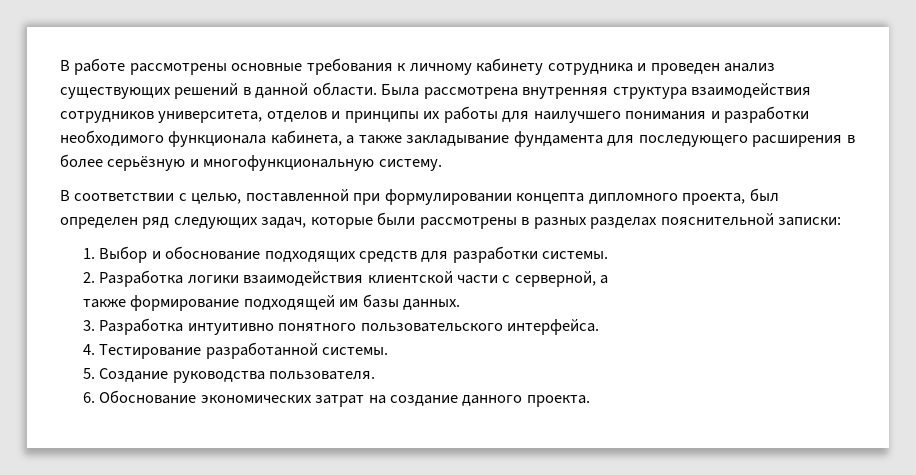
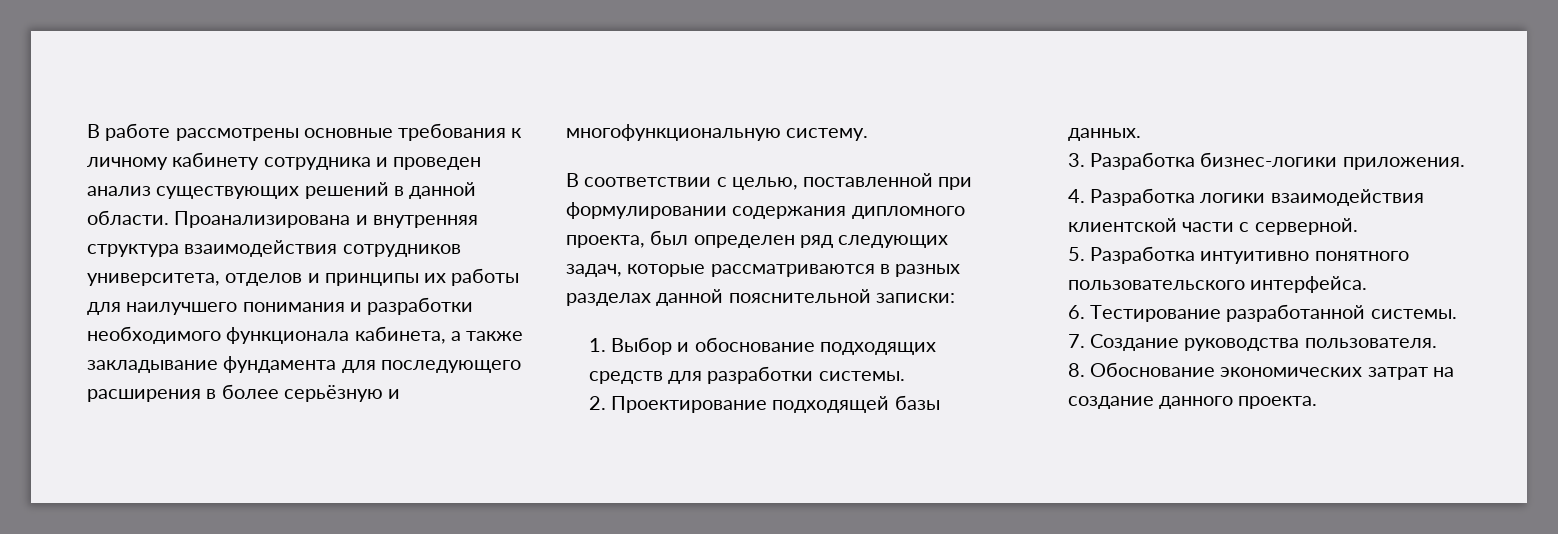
- Была рассмотрена внутренняя структура взаимодействия сотрудников университета, отделов и принципы их работы для наилучшего понимания и разработки необходимого функционала кабинета, а также закладывание фундамента для последующего расширения в более серьёзную и многофункциональную систему.
+ Проанализирована и внутренняя структура взаимодействия сотрудников университета, отделов и принципы их работы для наилучшего понимания и разработки необходимого функционала кабинета, а также закладывание фундамента для последующего расширения в более серьёзную и многофункциональную систему.
- В соответствии с целью, поставленной при формулировании концепта дипломного проекта, был определен ряд следующих задач, которые были рассмотрены в разных разделах пояснительной записки:
+ В соответствии с целью, поставленной при формулировании содержания дипломного проекта, был определен ряд следующих задач, которые рассматриваются в разных разделах данной пояснительной записки:
- 2. Разработка логики взаимодействия клиентской части с серверной, а
- также формирование подходящей им базы данных.
- 3. Разработка интуитивно понятного пользовательского интерфейса.
+ 2. Проектирование подходящей базы данных.
+ 3. Разработка бизнес-логики приложения.
+ 4. Разработка логики взаимодействия клиентской части с серверной.
+ 5. Разработка интуитивно понятного пользовательского интерфейса.
- 4. Тестирование разработанной системы.
+ 6. Тестирование разработанной системы.
- 5. Создание руководства пользователя.
+ 7. Создание руководства пользователя.
- 6. Обоснование экономических затрат на создание данного проекта.
+ 8. Обоснование экономических затрат на создание данного проекта.

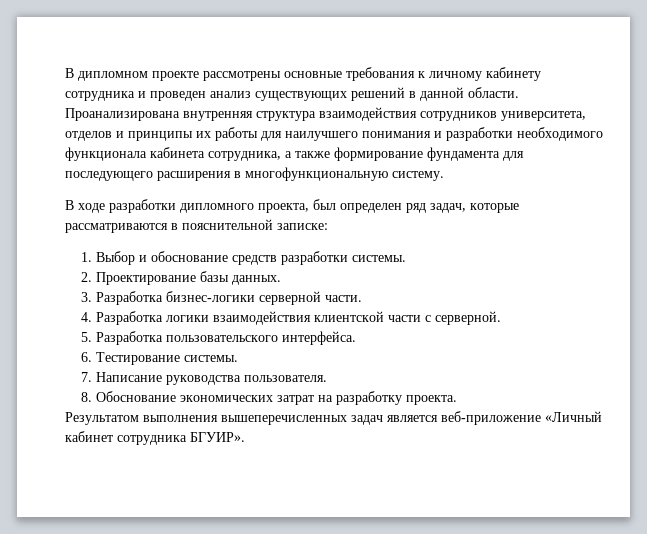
- В работе рассмотрены основные требования к личному кабинету сотрудника и проведен анализ существующих решений в данной области.
+ В дипломном проекте рассмотрены основные требования к личному кабинету сотрудника и проведен анализ существующих решений в данной области.
- Проанализирована и внутренняя структура взаимодействия сотрудников университета, отделов и принципы их работы для наилучшего понимания и разработки необходимого функционала кабинета, а также закладывание фундамента для последующего расширения в более серьёзную и многофункциональную систему.
+ Проанализирована внутренняя структура взаимодействия сотрудников университета, отделов и принципы их работы для наилучшего понимания и разработки необходимого функционала кабинета сотрудника, а также формирование фундамента для последующего расширения в многофункциональную систему.
- В соответствии с целью, поставленной при формулировании содержания дипломного проекта, был определен ряд следующих задач, которые рассматриваются в разных разделах данной пояснительной записки:
+ В ходе разработки дипломного проекта, был определен ряд задач, которые рассматриваются в пояснительной записке:
- 1. Выбор и обоснование подходящих средств для разработки системы.
+ 1. Выбор и обоснование средств разработки системы.
- 2. Проектирование подходящей базы данных.
+ 2. Проектирование базы данных.
- 3. Разработка бизнес-логики приложения.
+ 3. Разработка бизнес-логики серверной части.
- 5. Разработка интуитивно понятного пользовательского интерфейса.
+ 5. Разработка пользовательского интерфейса.
- 6. Тестирование разработанной системы.
+ 6. Тестирование системы.
- 7. Создание руководства пользователя.
+ 7. Написание руководства пользователя.
- 8. Обоснование экономических затрат на создание данного проекта.
+ 8. Обоснование экономических затрат на разработку проекта.
+ Результатом выполнения вышеперечисленных задач является веб-приложение «Личный кабинет сотрудника БГУИР».

